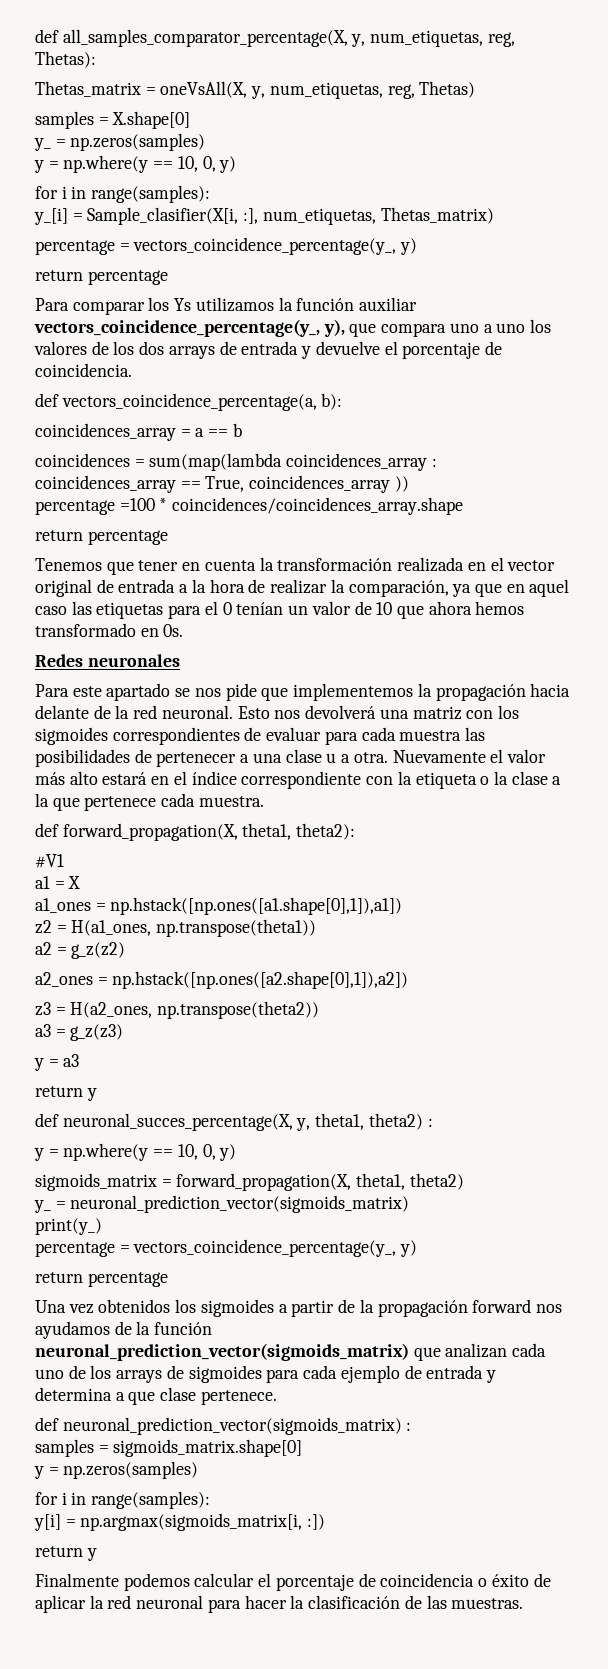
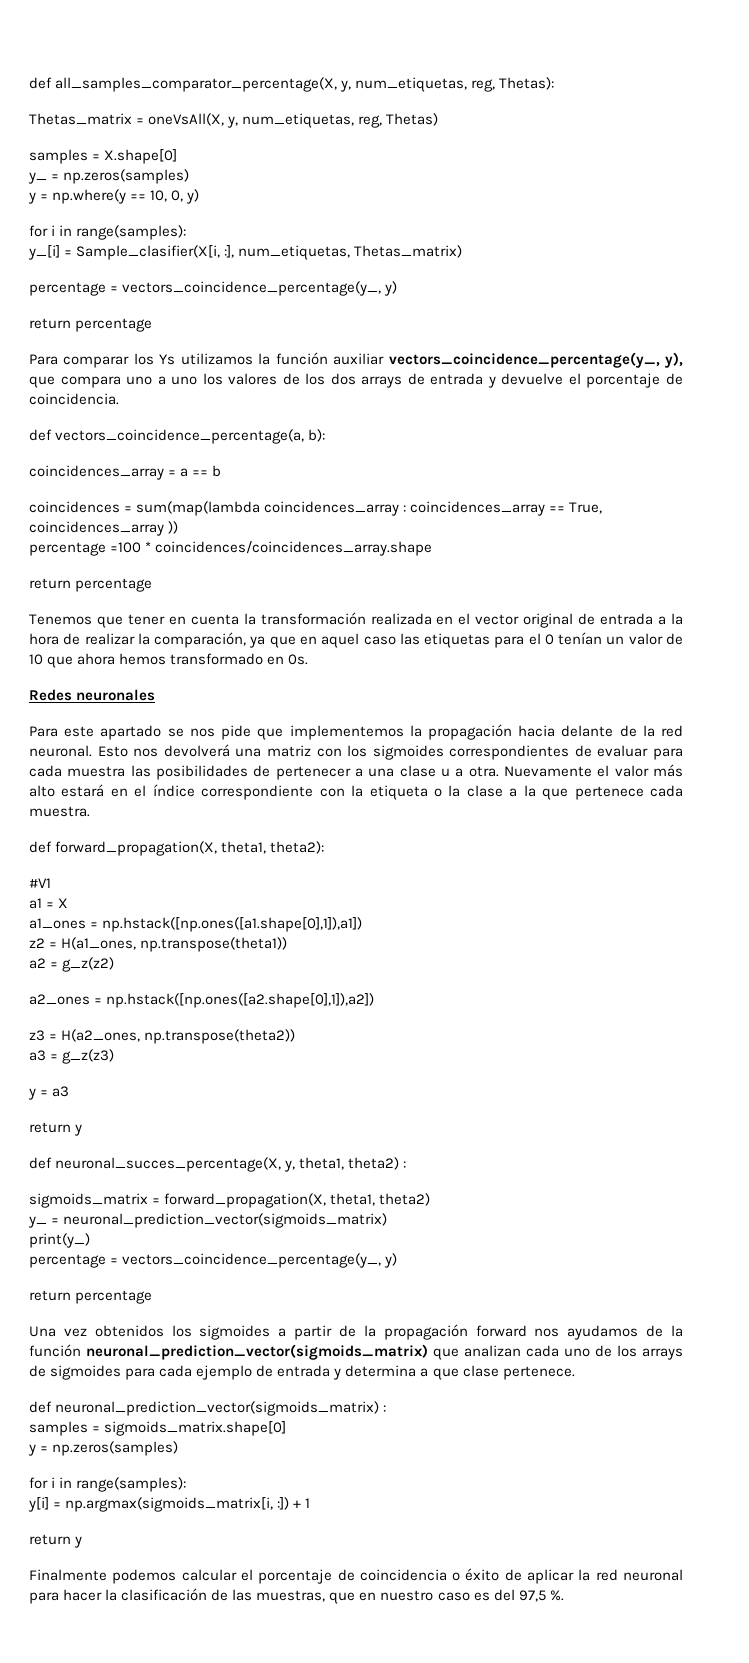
  def neuronal_succes_percentage(X, y, theta1, theta2) :
- y = np.where(y == 10, 0, y)
- y[i] = np.argmax(sigmoids_matrix[i, :])
+ y[i] = np.argmax(sigmoids_matrix[i, :]) + 1
- Finalmente podemos calcular el porcentaje de coincidencia o éxito de aplicar la red neuronal para hacer la clasificación de las muestras.
+ Finalmente podemos calcular el porcentaje de coincidencia o éxito de aplicar la red neuronal para hacer la clasificación de las muestras, que en nuestro caso es del 97,5 %.

